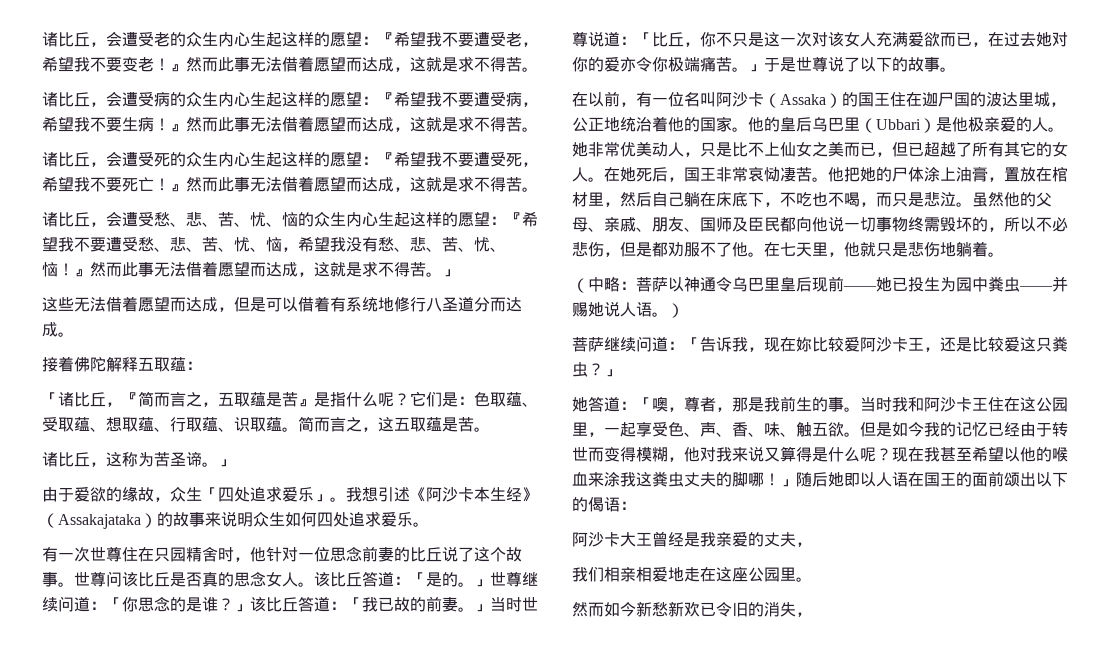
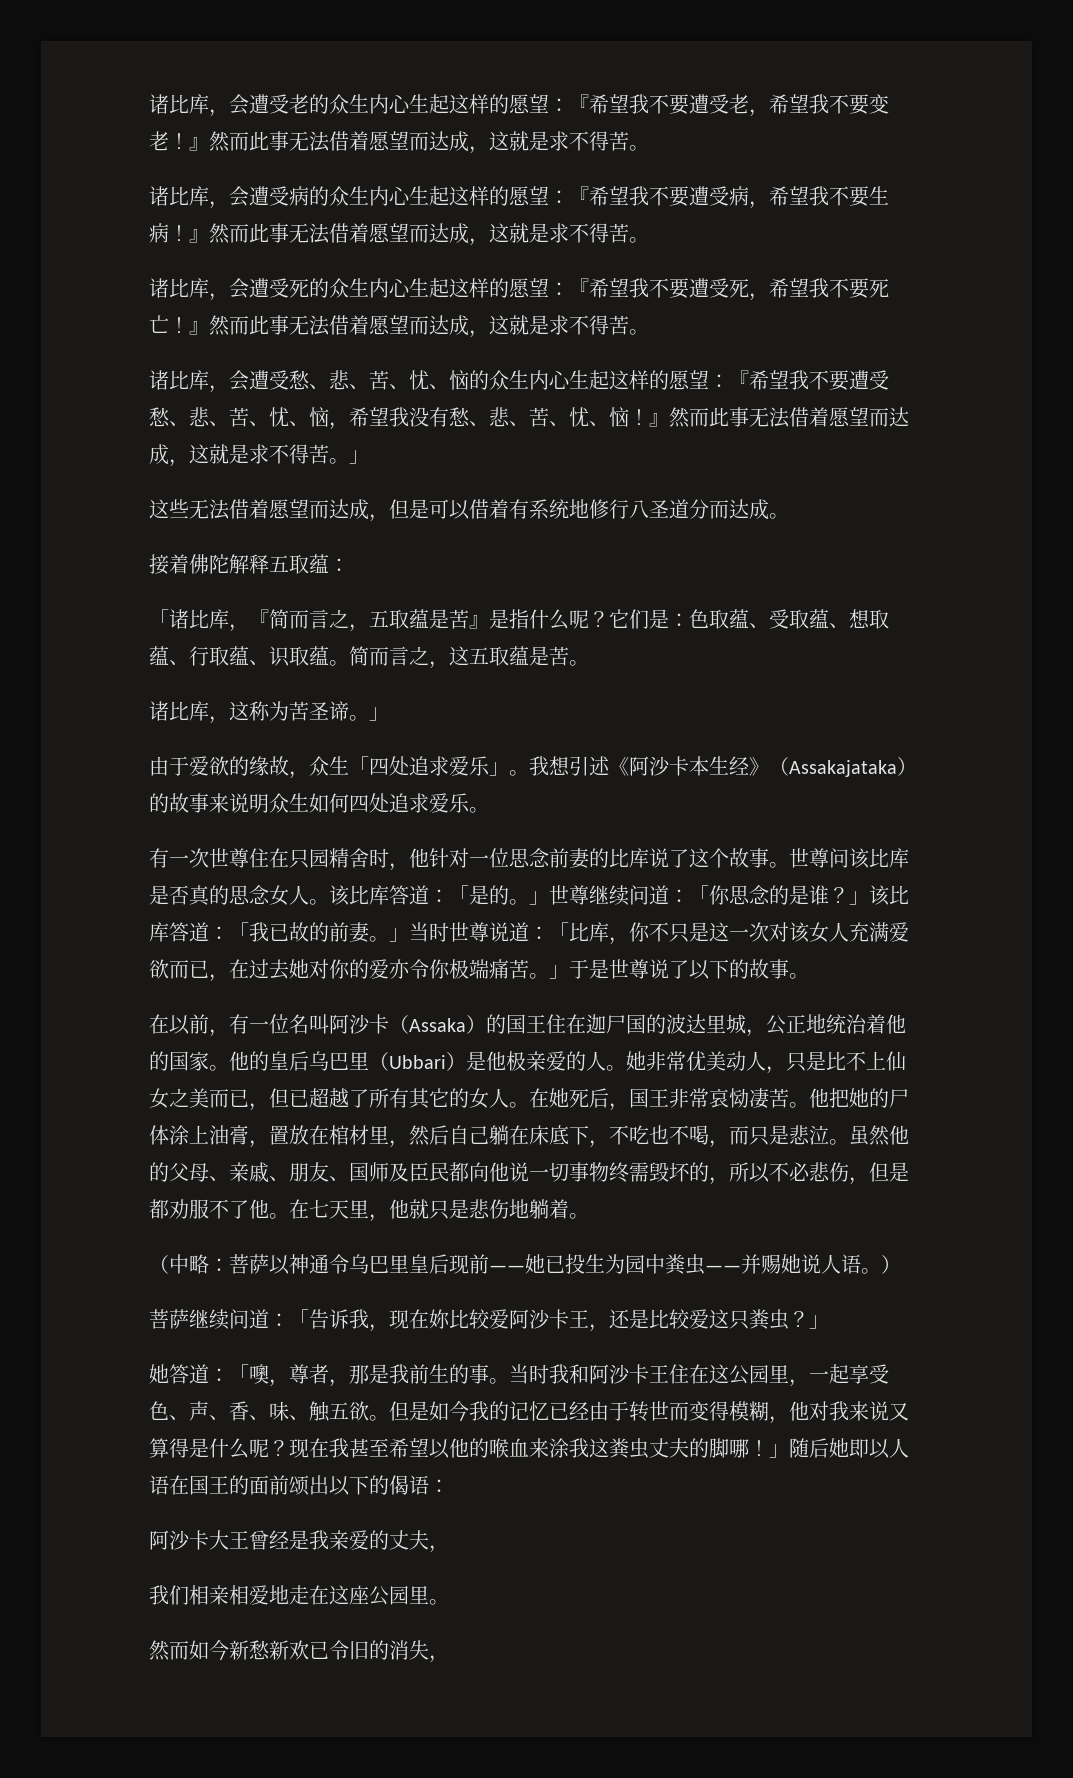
- 诸比丘，会遭受老的众生内心生起这样的愿望：『希望我不要遭受老，希望我不要变老！』然而此事无法借着愿望而达成，这就是求不得苦。
+ 诸比库，会遭受老的众生内心生起这样的愿望：『希望我不要遭受老，希望我不要变老！』然而此事无法借着愿望而达成，这就是求不得苦。
- 诸比丘，会遭受病的众生内心生起这样的愿望：『希望我不要遭受病，希望我不要生病！』然而此事无法借着愿望而达成，这就是求不得苦。
+ 诸比库，会遭受病的众生内心生起这样的愿望：『希望我不要遭受病，希望我不要生病！』然而此事无法借着愿望而达成，这就是求不得苦。
- 诸比丘，会遭受死的众生内心生起这样的愿望：『希望我不要遭受死，希望我不要死亡！』然而此事无法借着愿望而达成，这就是求不得苦。
+ 诸比库，会遭受死的众生内心生起这样的愿望：『希望我不要遭受死，希望我不要死亡！』然而此事无法借着愿望而达成，这就是求不得苦。
- 诸比丘，会遭受愁、悲、苦、忧、恼的众生内心生起这样的愿望：『希望我不要遭受愁、悲、苦、忧、恼，希望我没有愁、悲、苦、忧、恼！』然而此事无法借着愿望而达成，这就是求不得苦。」
+ 诸比库，会遭受愁、悲、苦、忧、恼的众生内心生起这样的愿望：『希望我不要遭受愁、悲、苦、忧、恼，希望我没有愁、悲、苦、忧、恼！』然而此事无法借着愿望而达成，这就是求不得苦。」
- 「诸比丘，『简而言之，五取蕴是苦』是指什么呢？
+ 「诸比库，『简而言之，五取蕴是苦』是指什么呢？
- 诸比丘，这称为苦圣谛。」
+ 诸比库，这称为苦圣谛。」
- 有一次世尊住在只园精舍时，他针对一位思念前妻的比丘说了这个故事。
+ 有一次世尊住在只园精舍时，他针对一位思念前妻的比库说了这个故事。
- 世尊问该比丘是否真的思念女人。
+ 世尊问该比库是否真的思念女人。
- 该比丘答道：「是的。」世尊继续问道：「你思念的是谁？」该比丘答道：「我已故的前妻。」当时世尊说道：「比丘，你不只是这一次对该女人充满爱欲而已，在过去她对你的爱亦令你极端痛苦。」于是世尊说了以下的故事。
+ 该比库答道：「是的。」世尊继续问道：「你思念的是谁？」该比库答道：「我已故的前妻。」当时世尊说道：「比库，你不只是这一次对该女人充满爱欲而已，在过去她对你的爱亦令你极端痛苦。」于是世尊说了以下的故事。

